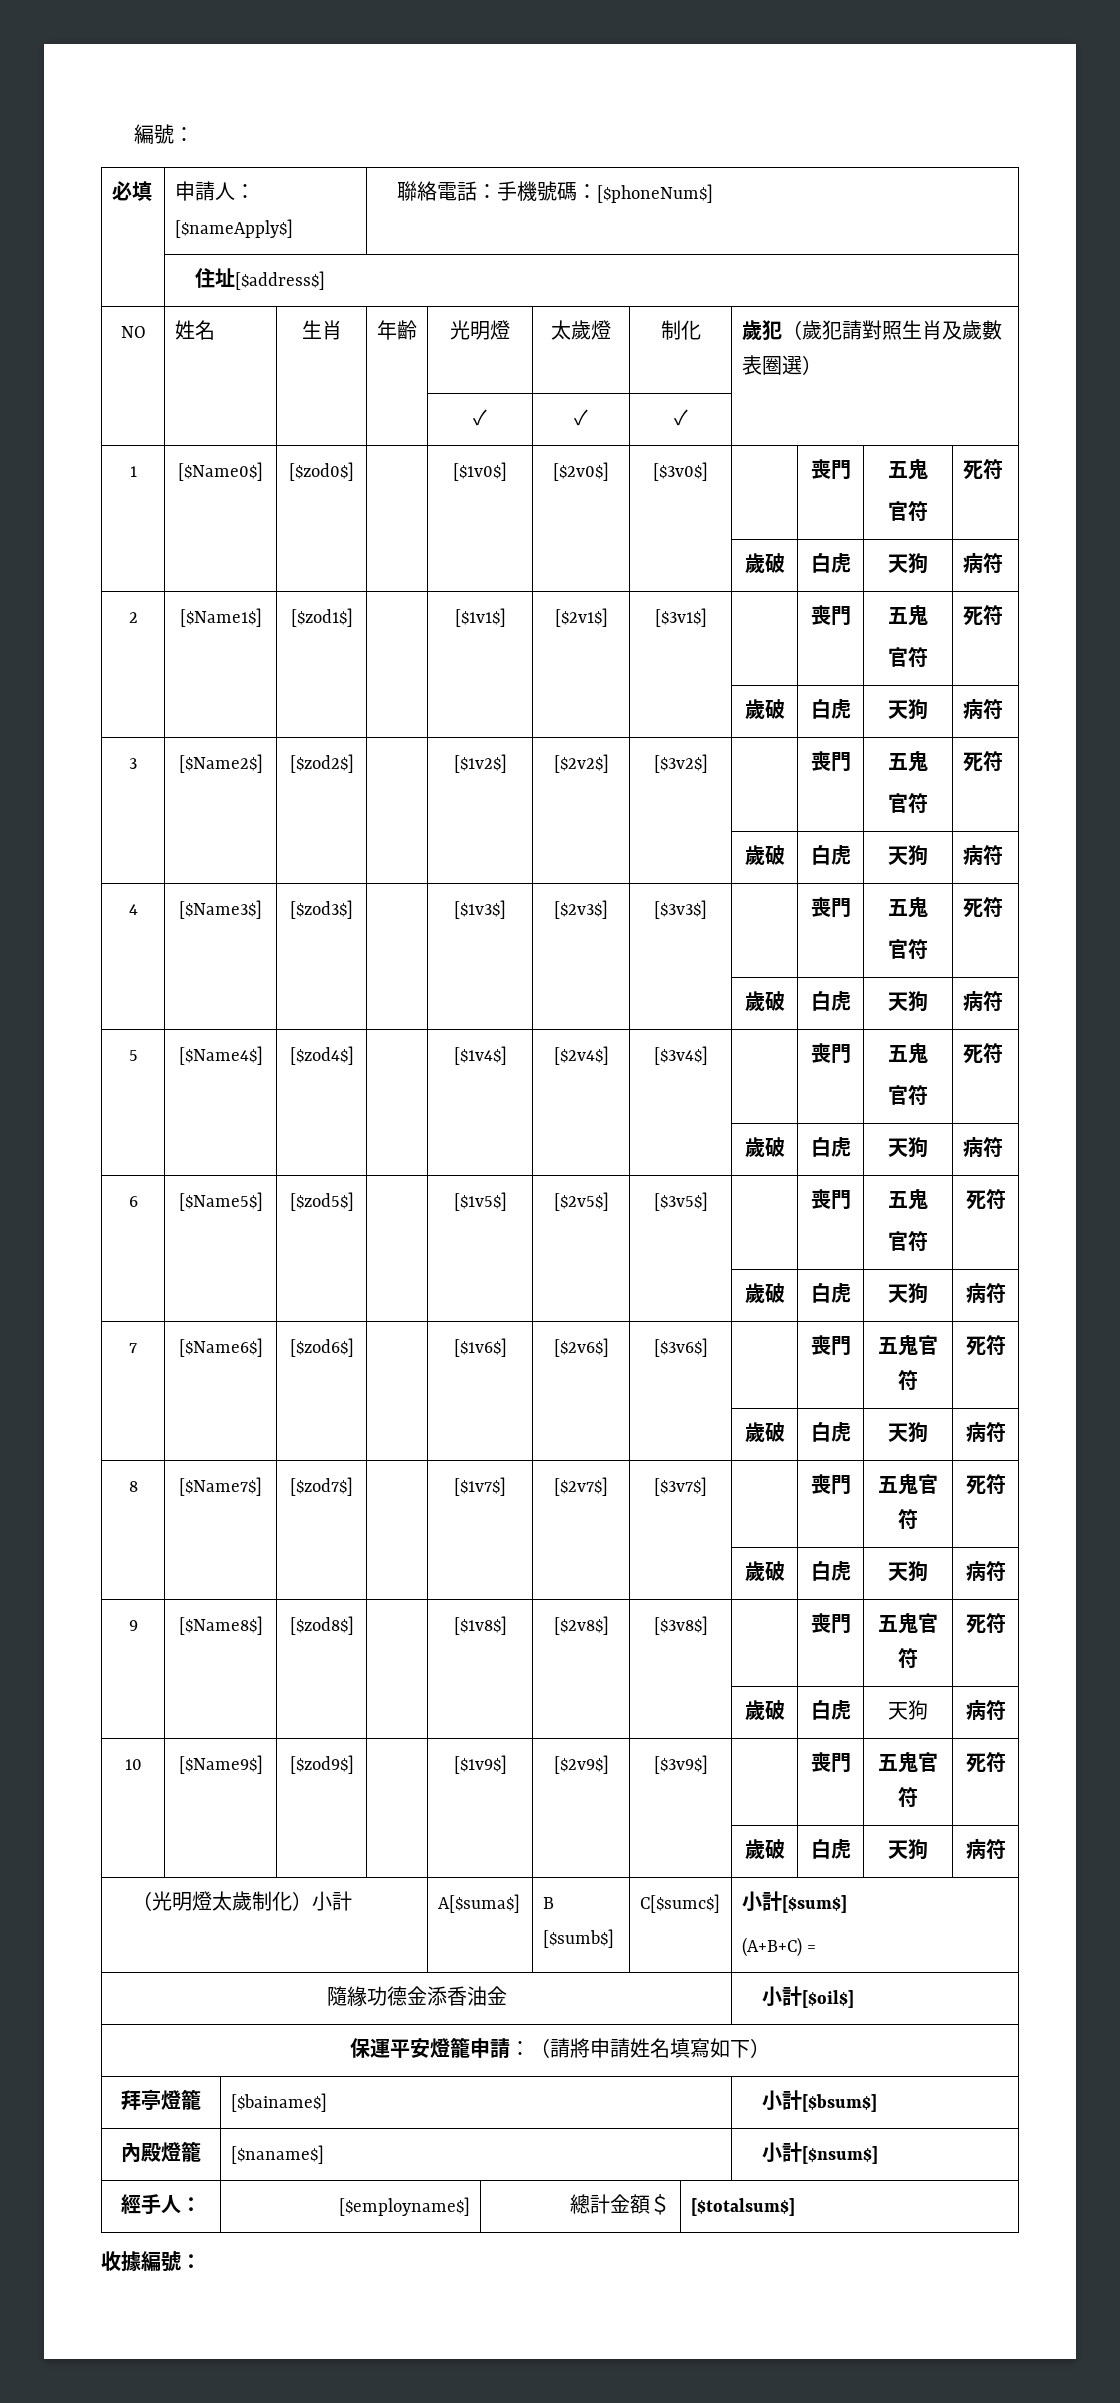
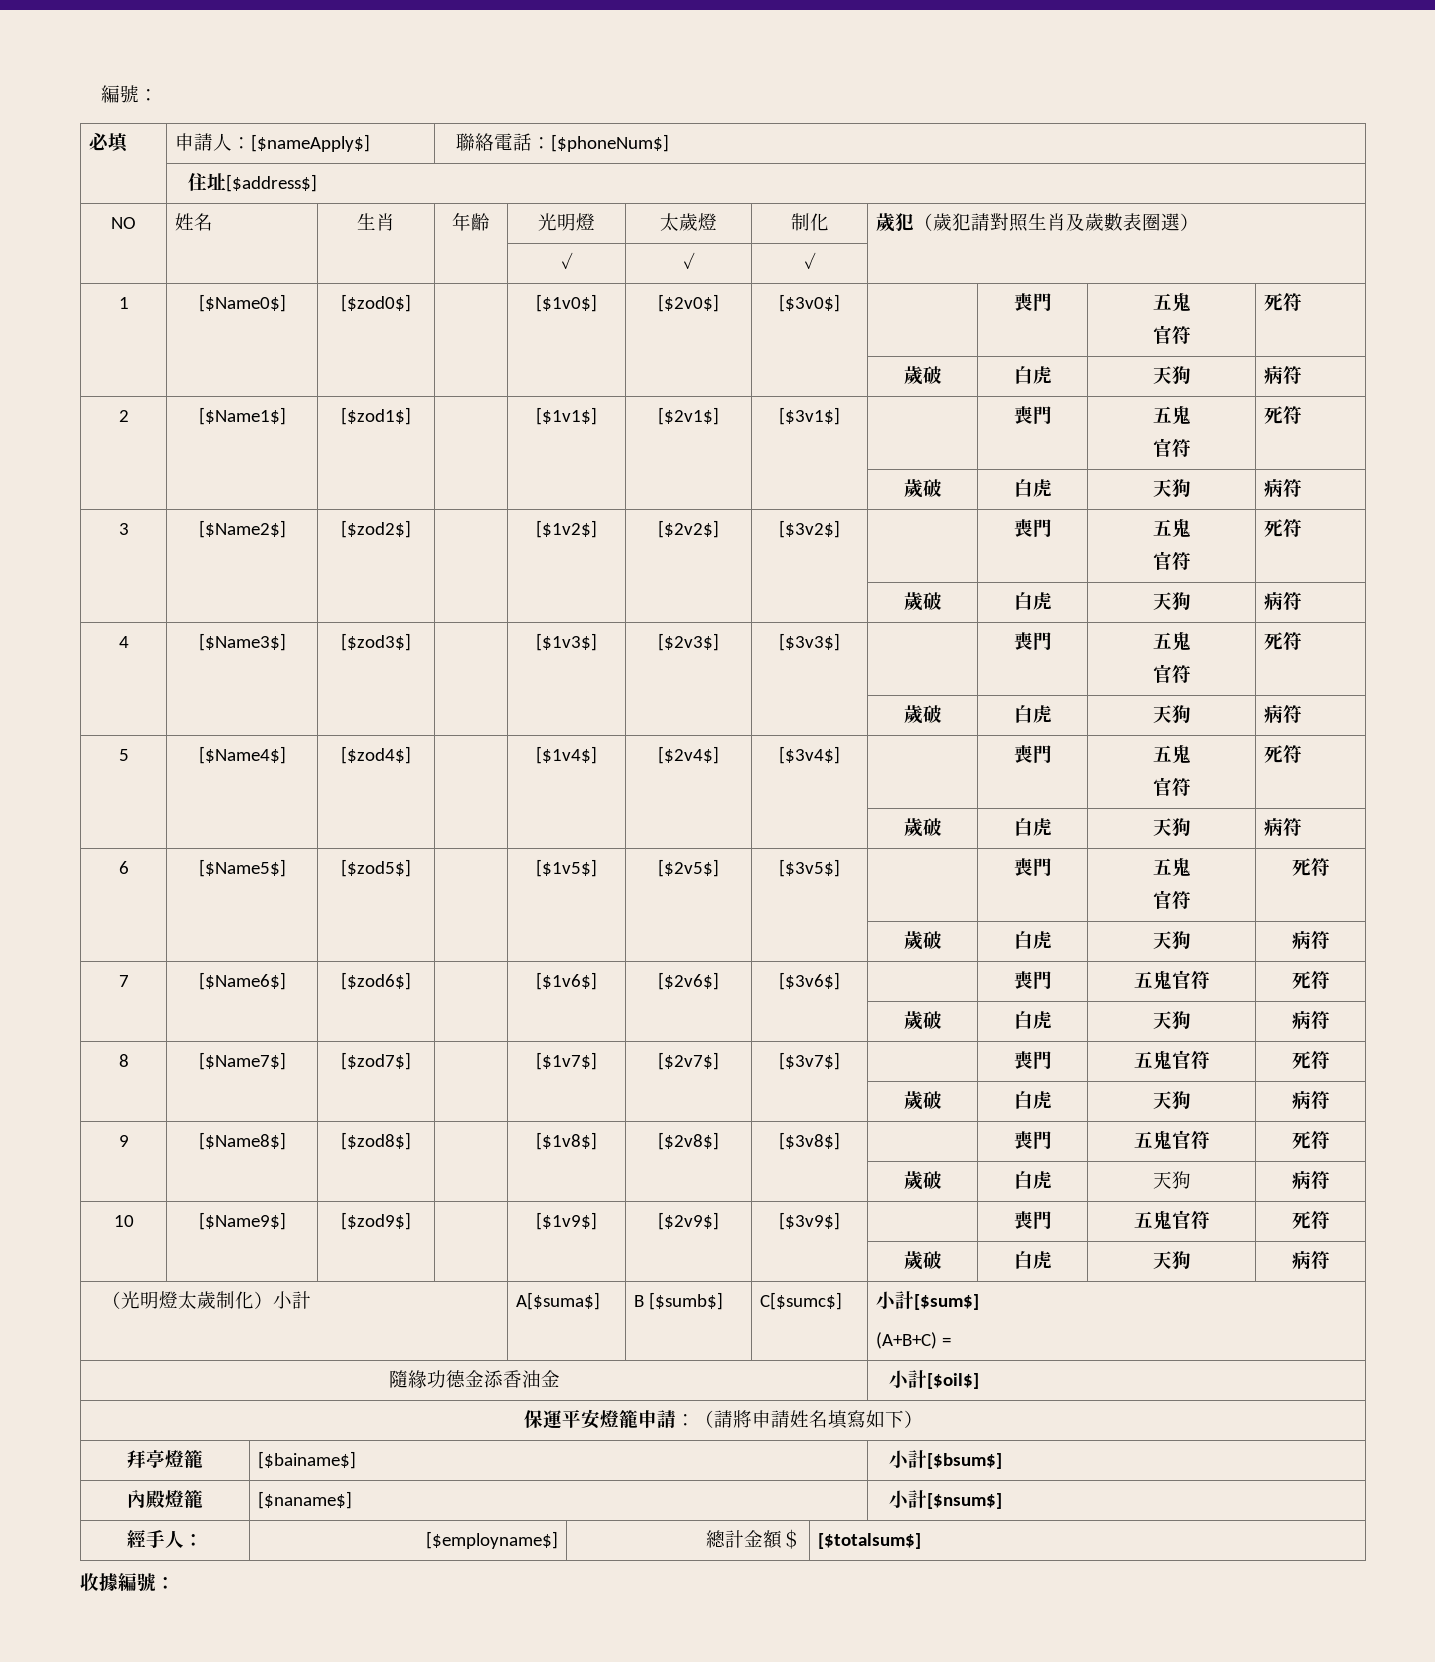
- 必填 | 申請人：[$nameApply$] | 聯絡電話：手機號碼：[$phoneNum$]
+ 必填 | 申請人：[$nameApply$] | 聯絡電話：[$phoneNum$]

